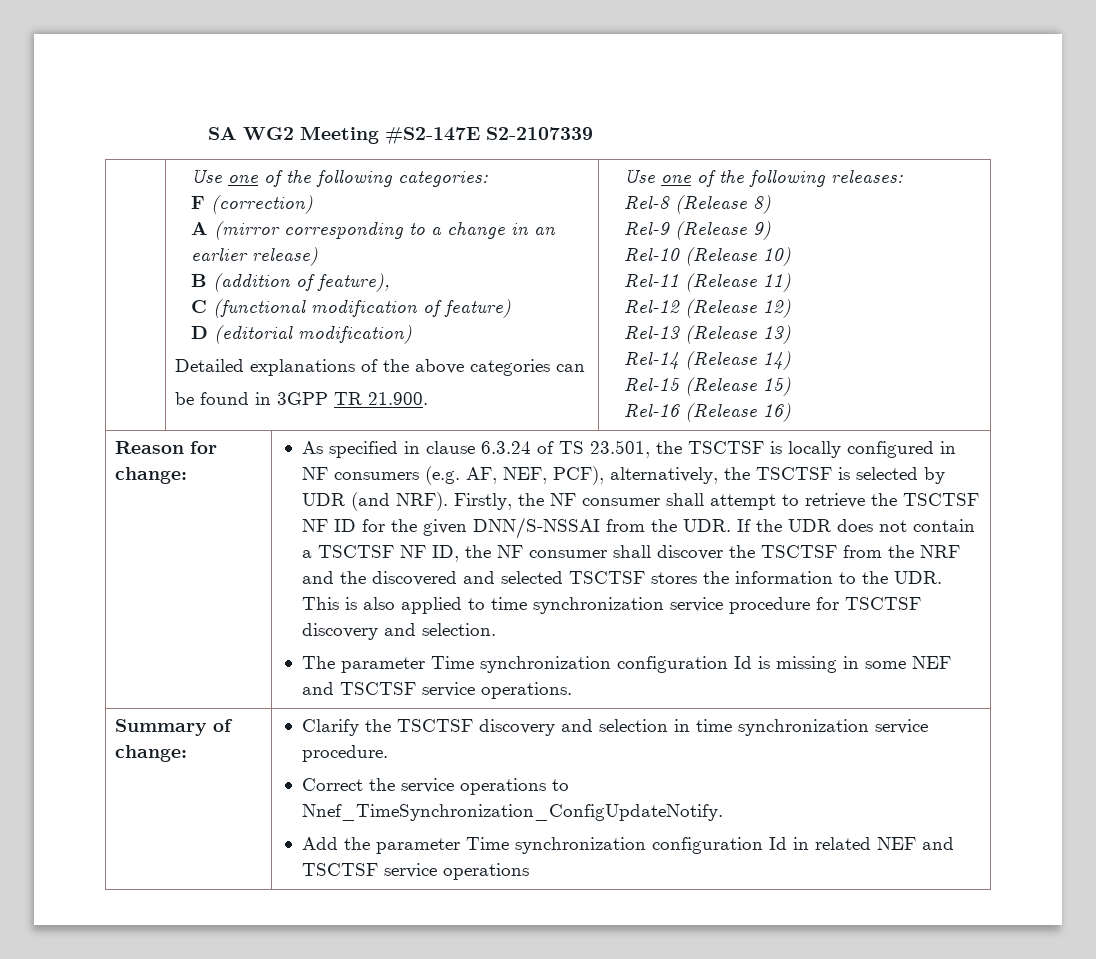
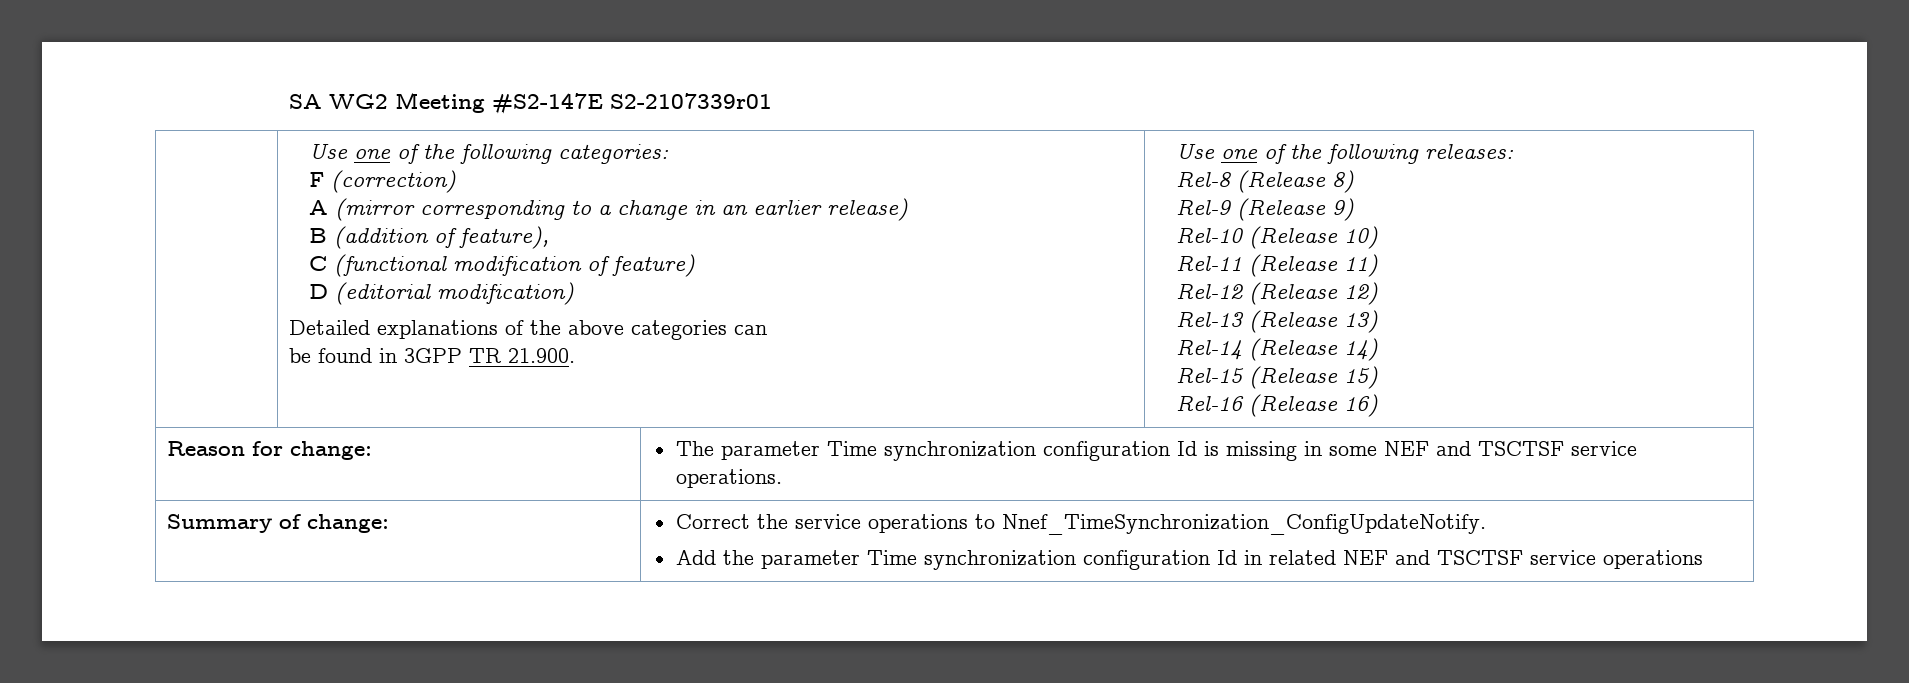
- SA WG2 Meeting #S2-147E S2-2107339
+ SA WG2 Meeting #S2-147E S2-2107339r01
- As specified in clause 6.3.24 of TS 23.501, the TSCTSF is locally configured in NF consumers (e.g. AF, NEF, PCF), alternatively, the TSCTSF is selected by UDR (and NRF). Firstly, the NF consumer shall attempt to retrieve the TSCTSF NF ID for the given DNN/S-NSSAI from the UDR. If the UDR does not contain a TSCTSF NF ID, the NF consumer shall discover the TSCTSF from the NRF and the discovered and selected TSCTSF stores the information to the UDR. This is also applied to time synchronization service procedure for TSCTSF discovery and selection.
- Summary of change: | Clarify the TSCTSF discovery and selection in time synchronization service procedure.
- Correct the service operations to Nnef_TimeSynchronization_ConfigUpdateNotify.
+ Summary of change: | Correct the service operations to Nnef_TimeSynchronization_ConfigUpdateNotify.

